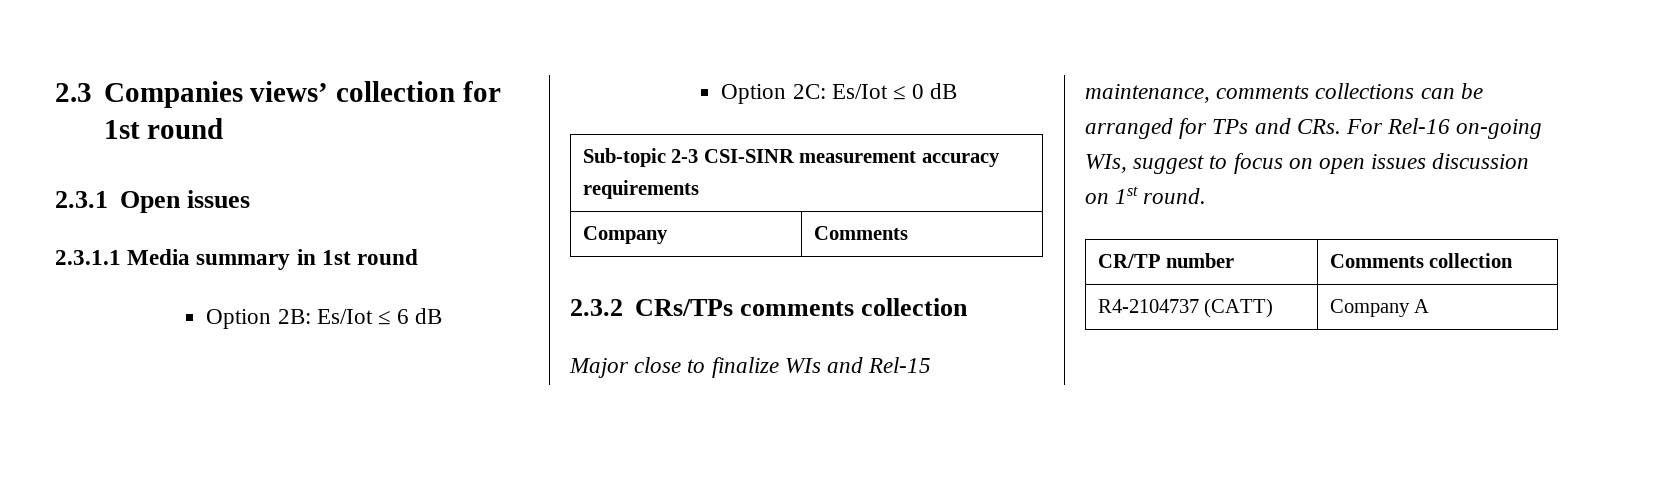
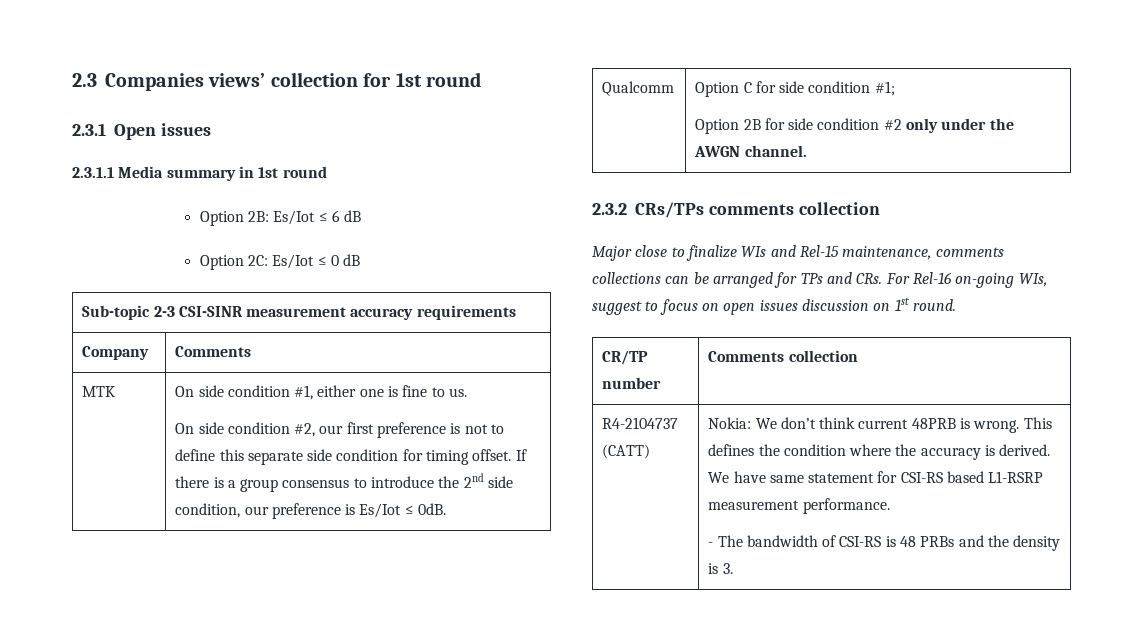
+ MTK | On side condition #1, either one is fine to us.
+ On side condition #2, our first preference is not to define this separate side condition for timing offset. If there is a group consensus to introduce the 2nd side condition, our preference is Es/Iot ≤ 0dB.
+ Qualcomm | Option C for side condition #1;
+ Option 2B for side condition #2 only under the AWGN channel.
- Company A
+ Nokia: We don’t think current 48PRB is wrong. This defines the condition where the accuracy is derived. We have same statement for CSI-RS based L1-RSRP measurement performance.
+ - The bandwidth of CSI-RS is 48 PRBs and the density is 3.

